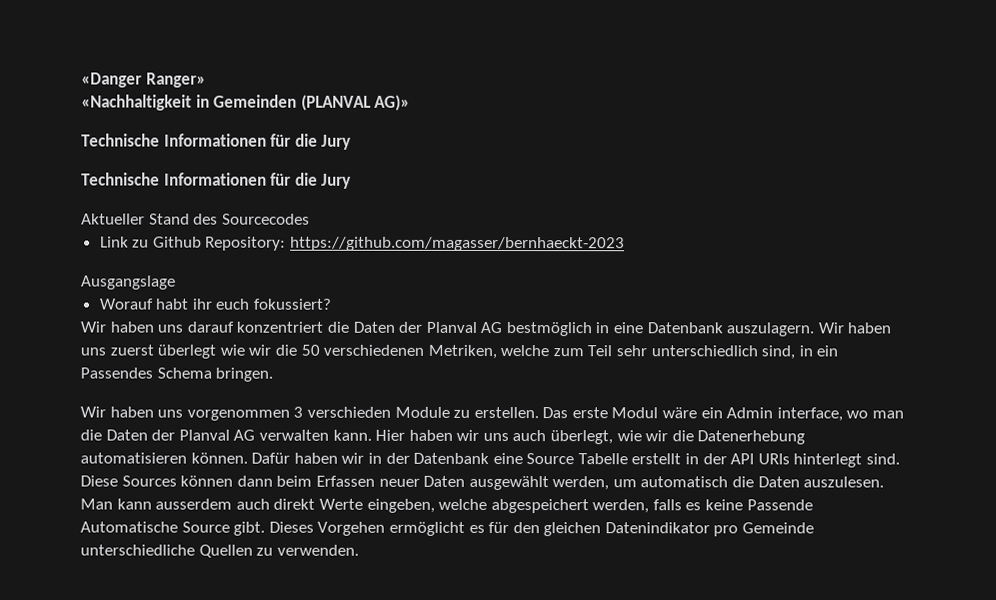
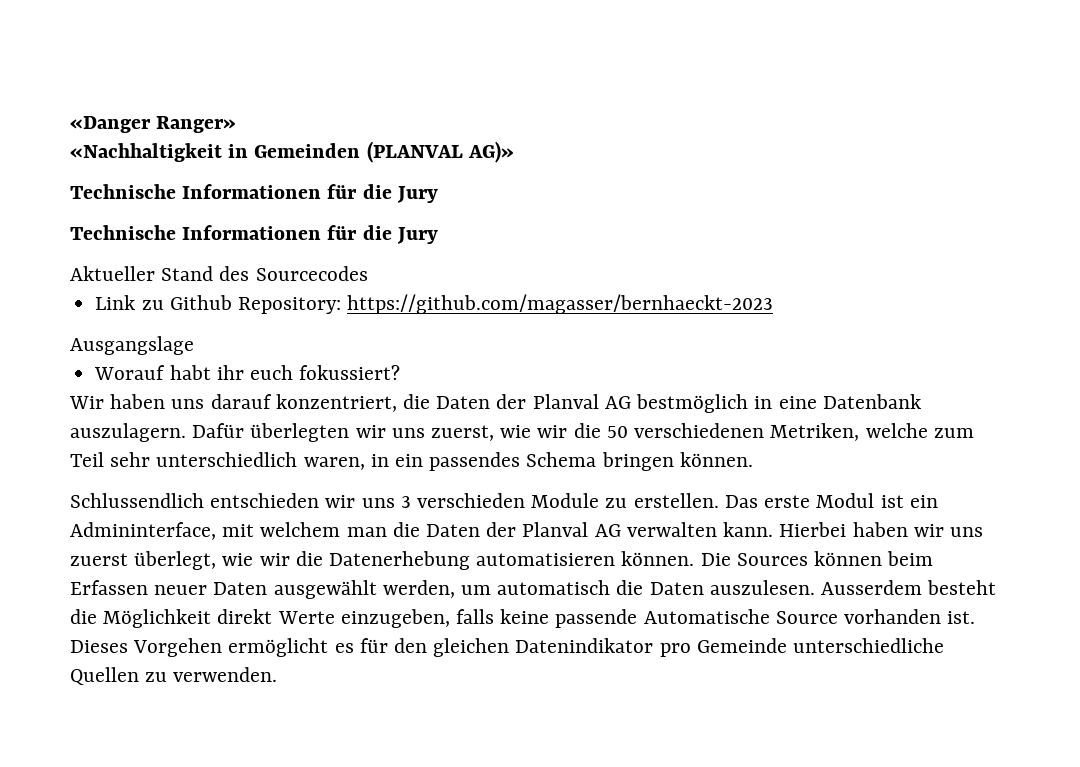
- Wir haben uns darauf konzentriert die Daten der Planval AG bestmöglich in eine Datenbank auszulagern.
+ Wir haben uns darauf konzentriert, die Daten der Planval AG bestmöglich in eine Datenbank auszulagern.
- Wir haben uns zuerst überlegt wie wir die 50 verschiedenen Metriken, welche zum Teil sehr unterschiedlich sind, in ein Passendes Schema bringen.
- Wir haben uns vorgenommen 3 verschieden Module zu erstellen.
+ Dafür überlegten wir uns zuerst, wie wir die 50 verschiedenen Metriken, welche zum Teil sehr unterschiedlich waren, in ein passendes Schema bringen können.
+ Schlussendlich entschieden wir uns 3 verschieden Module zu erstellen.
- Das erste Modul wäre ein Admin interface, wo man die Daten der Planval AG verwalten kann.
+ Das erste Modul ist ein Admininterface, mit welchem man die Daten der Planval AG verwalten kann.
- Hier haben wir uns auch überlegt, wie wir die Datenerhebung automatisieren können.
+ Hierbei haben wir uns zuerst überlegt, wie wir die Datenerhebung automatisieren können.
- Dafür haben wir in der Datenbank eine Source Tabelle erstellt in der API URIs hinterlegt sind. Diese Sources können dann beim Erfassen neuer Daten ausgewählt werden, um automatisch die Daten auszulesen.
+ Die Sources können beim Erfassen neuer Daten ausgewählt werden, um automatisch die Daten auszulesen.
- Man kann ausserdem auch direkt Werte eingeben, welche abgespeichert werden, falls es keine Passende Automatische Source gibt.
+ Ausserdem besteht die Möglichkeit direkt Werte einzugeben, falls keine passende Automatische Source vorhanden ist.

